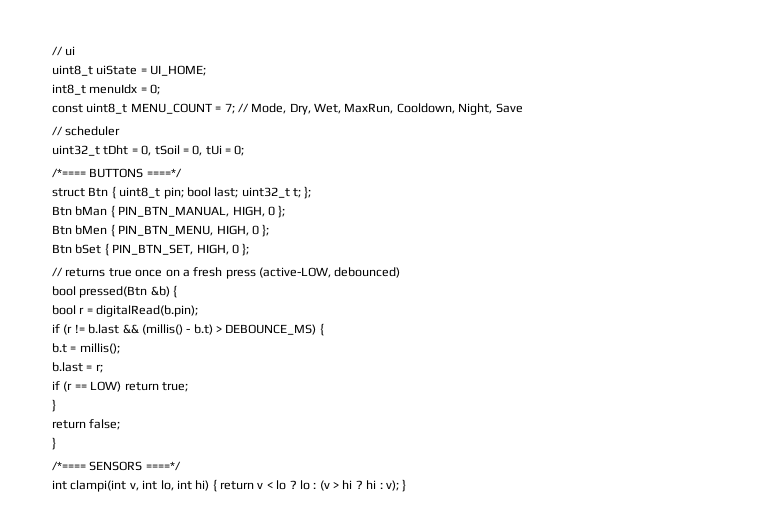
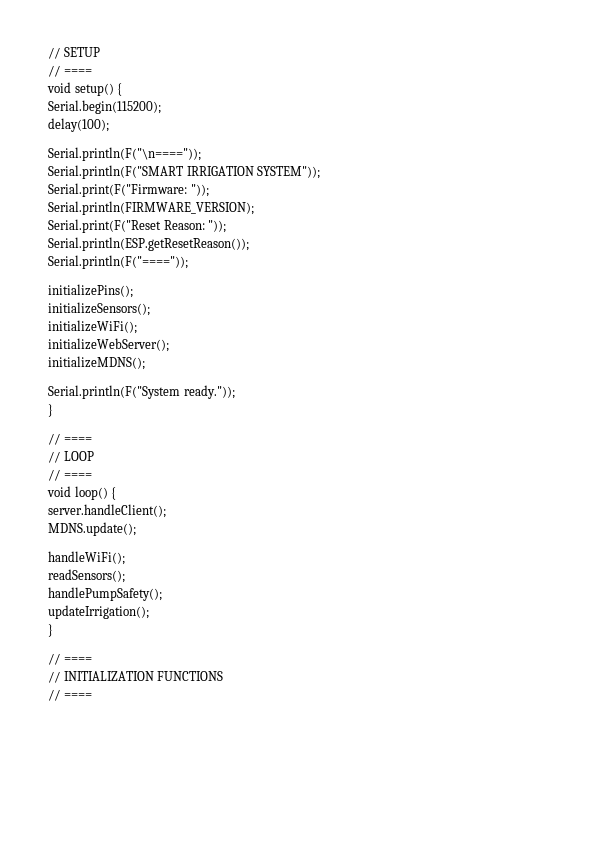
- // ui
- uint8_t uiState = UI_HOME;
- int8_t menuIdx = 0;
- const uint8_t MENU_COUNT = 7; // Mode, Dry, Wet, MaxRun, Cooldown, Night, Save
- // scheduler
- uint32_t tDht = 0, tSoil = 0, tUi = 0;
- /*==== BUTTONS ====*/
- struct Btn { uint8_t pin; bool last; uint32_t t; };
- Btn bMan { PIN_BTN_MANUAL, HIGH, 0 };
- Btn bMen { PIN_BTN_MENU, HIGH, 0 };
- Btn bSet { PIN_BTN_SET, HIGH, 0 };
- // returns true once on a fresh press (active-LOW, debounced)
- bool pressed(Btn &b) {
- bool r = digitalRead(b.pin);
- if (r != b.last && (millis() - b.t) > DEBOUNCE_MS) {
- b.t = millis();
- b.last = r;
- if (r == LOW) return true;
+ // SETUP
+ // ====
+ void setup() {
+ Serial.begin(115200);
+ delay(100);
+ Serial.println(F("\n===="));
+ Serial.println(F("SMART IRRIGATION SYSTEM"));
+ Serial.print(F("Firmware: "));
+ Serial.println(FIRMWARE_VERSION);
+ Serial.print(F("Reset Reason: "));
+ Serial.println(ESP.getResetReason());
+ Serial.println(F("===="));
+ initializePins();
+ initializeSensors();
+ initializeWiFi();
+ initializeWebServer();
+ initializeMDNS();
+ Serial.println(F("System ready."));
  }
- return false;
+ // ====
+ // LOOP
+ // ====
+ void loop() {
+ server.handleClient();
+ MDNS.update();
+ handleWiFi();
+ readSensors();
+ handlePumpSafety();
+ updateIrrigation();
  }
- /*==== SENSORS ====*/
- int clampi(int v, int lo, int hi) { return v < lo ? lo : (v > hi ? hi : v); }
+ // ====
+ // INITIALIZATION FUNCTIONS
+ // ====

